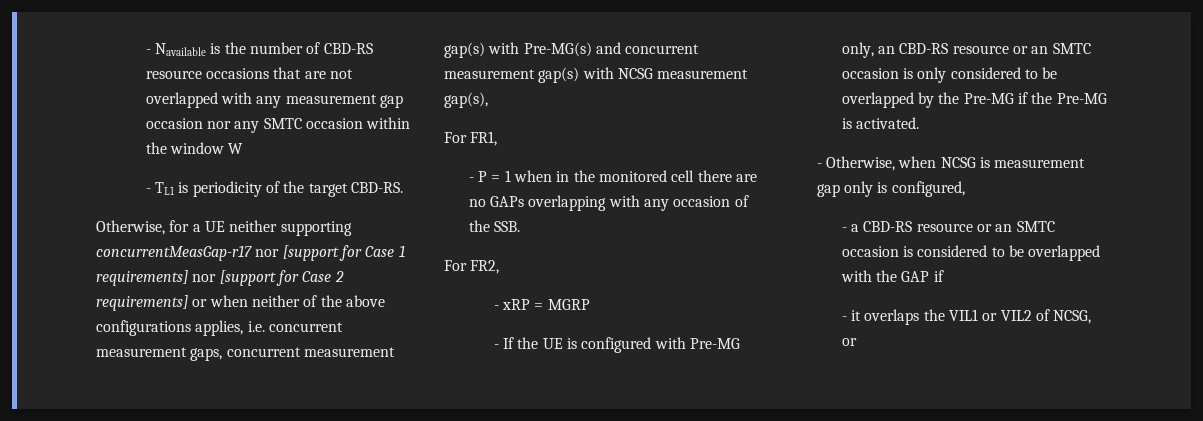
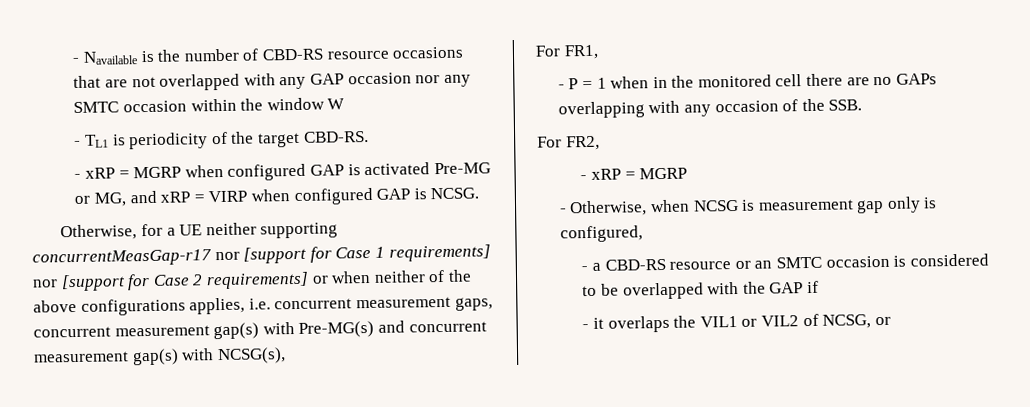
- - Navailable is the number of CBD-RS resource occasions that are not overlapped with any measurement gap occasion nor any SMTC occasion within the window W
+ - Navailable is the number of CBD-RS resource occasions that are not overlapped with any GAP occasion nor any SMTC occasion within the window W
+ - xRP = MGRP when configured GAP is activated Pre-MG or MG, and xRP = VIRP when configured GAP is NCSG.
- Otherwise, for a UE neither supporting concurrentMeasGap-r17 nor [support for Case 1 requirements] nor [support for Case 2 requirements] or when neither of the above configurations applies, i.e. concurrent measurement gaps, concurrent measurement gap(s) with Pre-MG(s) and concurrent measurement gap(s) with NCSG measurement gap(s),
+ Otherwise, for a UE neither supporting concurrentMeasGap-r17 nor [support for Case 1 requirements] nor [support for Case 2 requirements] or when neither of the above configurations applies, i.e. concurrent measurement gaps, concurrent measurement gap(s) with Pre-MG(s) and concurrent measurement gap(s) with NCSG(s),
- - If the UE is configured with Pre-MG only, an CBD-RS resource or an SMTC occasion is only considered to be overlapped by the Pre-MG if the Pre-MG is activated.

